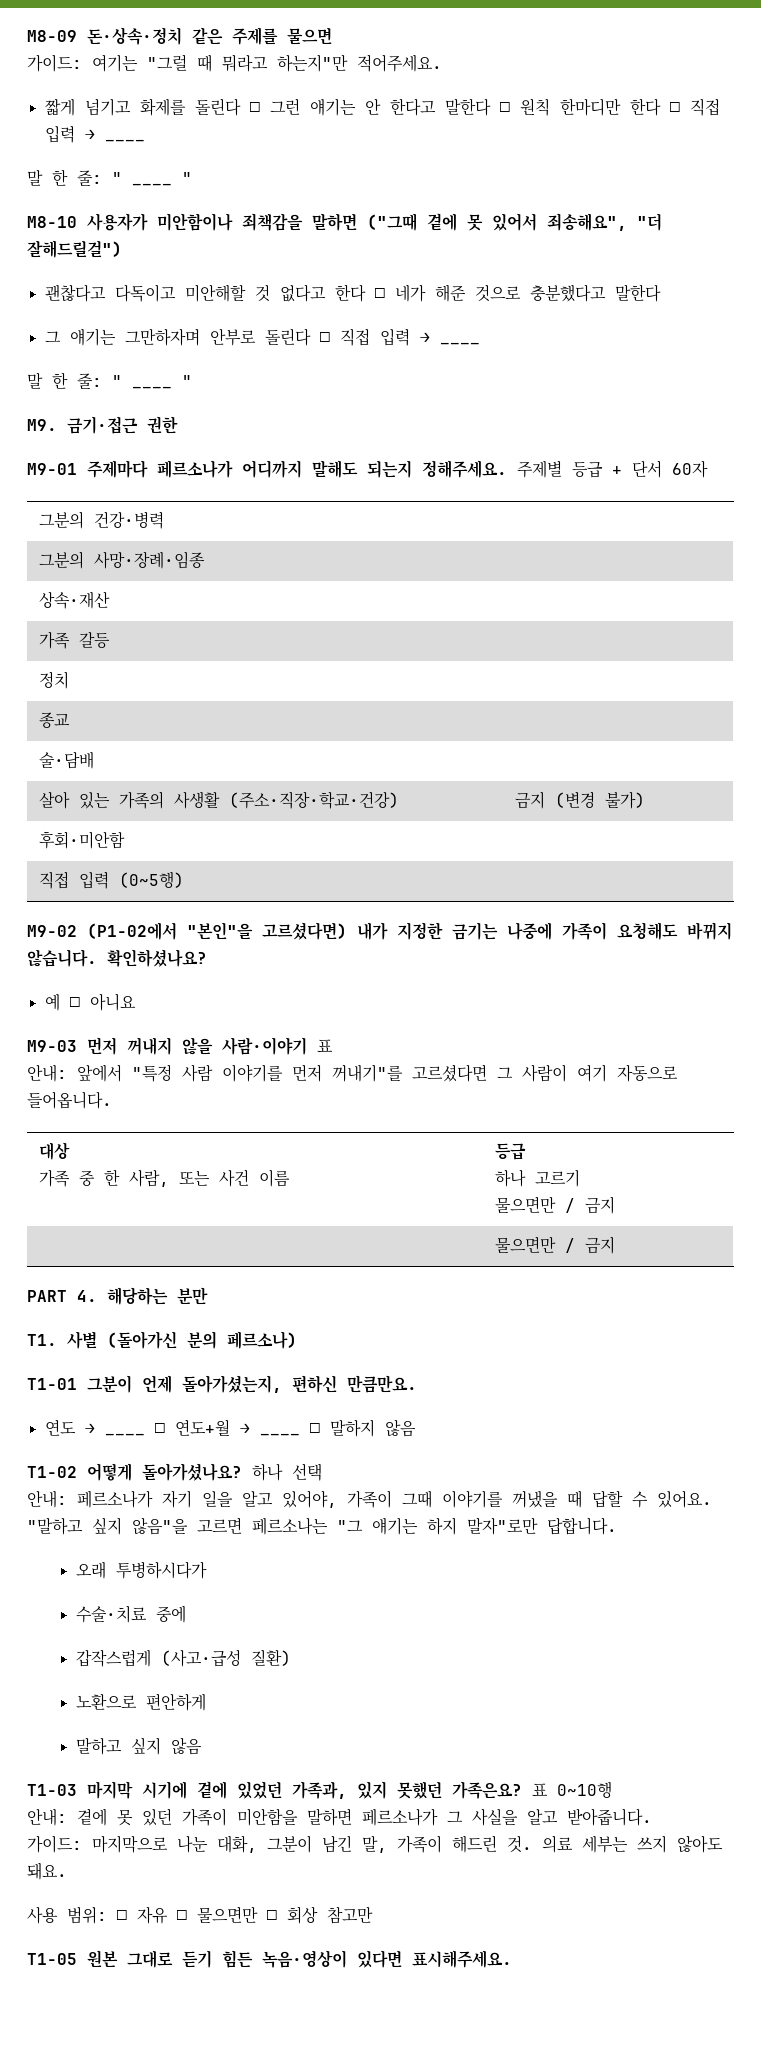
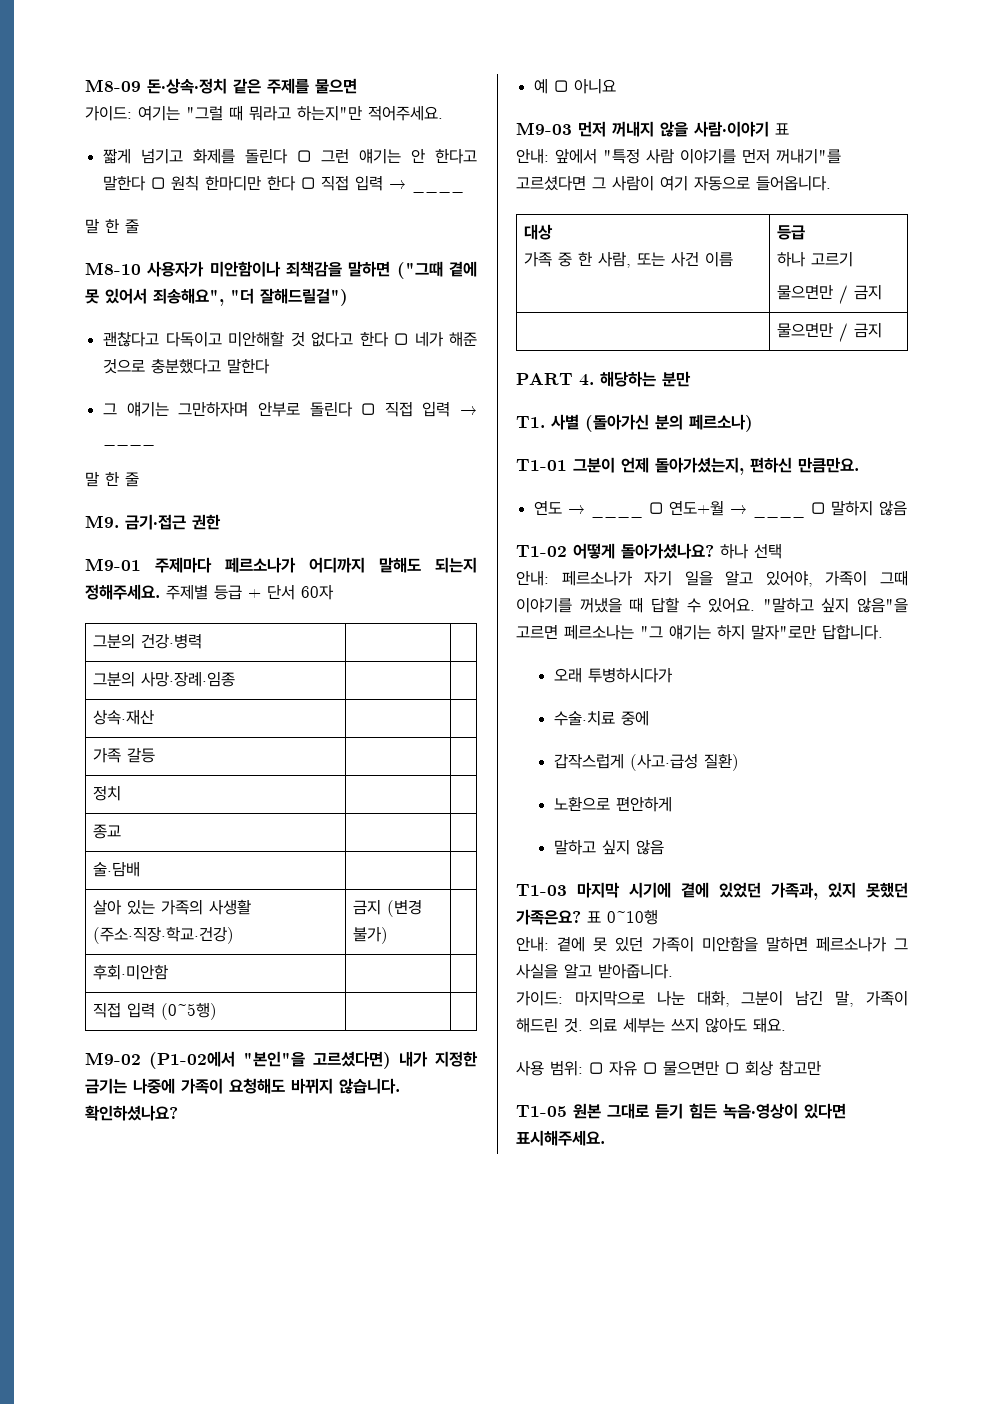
  짧게 넘기고 화제를 돌린다 □ 그런 얘기는 안 한다고 말한다 □ 원칙 한마디만 한다 □ 직접 입력 → ____
- 말 한 줄: " ____ "
+ 말 한 줄
  그 얘기는 그만하자며 안부로 돌린다 □ 직접 입력 → ____
- 말 한 줄: " ____ "
+ 말 한 줄

